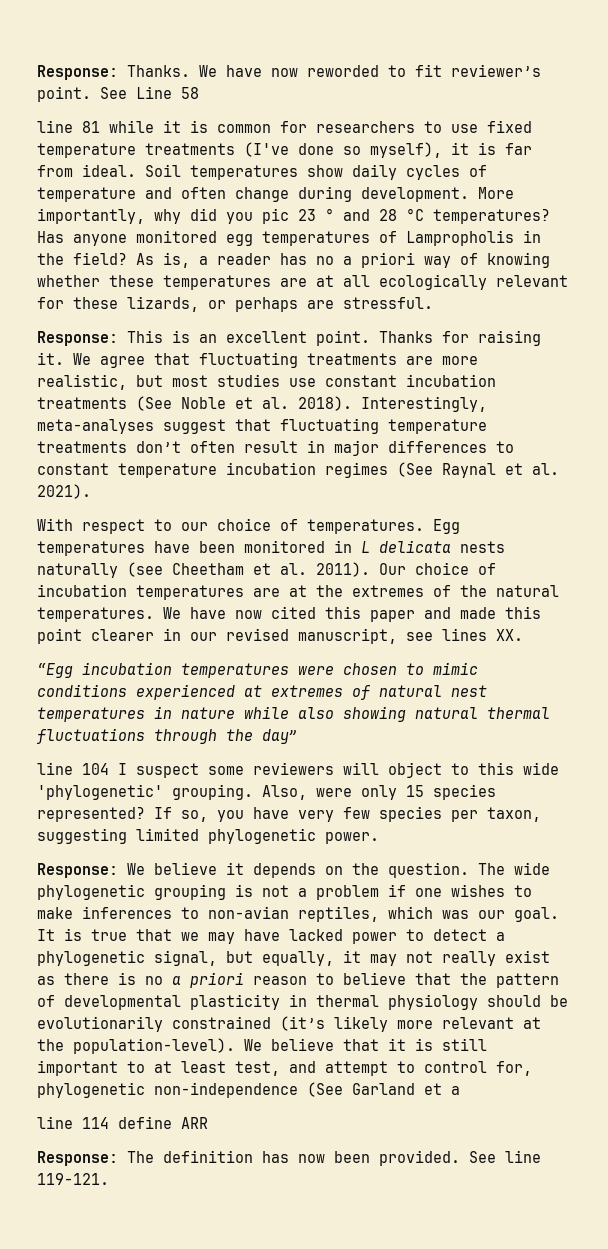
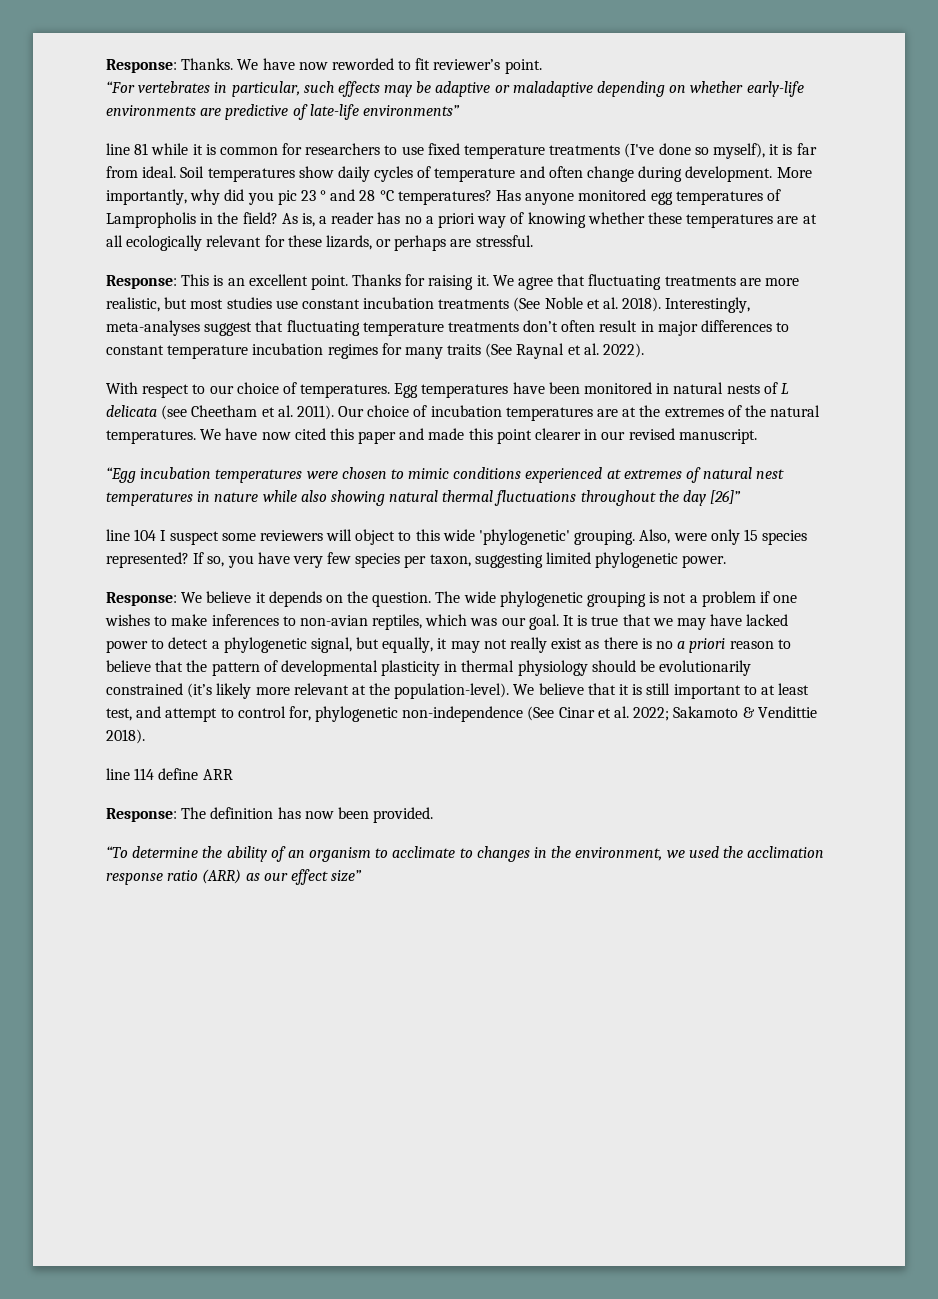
- We have now reworded to fit reviewer’s point. See Line 58
+ We have now reworded to fit reviewer’s point.
+ “For vertebrates in particular, such effects may be adaptive or maladaptive depending on whether early-life environments are predictive of late-life environments”
- Interestingly, meta-analyses suggest that fluctuating temperature treatments don’t often result in major differences to constant temperature incubation regimes (See Raynal et al. 2021).
+ Interestingly, meta-analyses suggest that fluctuating temperature treatments don’t often result in major differences to constant temperature incubation regimes for many traits (See Raynal et al. 2022).
- Egg temperatures have been monitored in L delicata nests naturally (see Cheetham et al. 2011).
+ Egg temperatures have been monitored in natural nests of L delicata (see Cheetham et al. 2011).
- We have now cited this paper and made this point clearer in our revised manuscript, see lines XX.
+ We have now cited this paper and made this point clearer in our revised manuscript.
- “Egg incubation temperatures were chosen to mimic conditions experienced at extremes of natural nest temperatures in nature while also showing natural thermal fluctuations through the day”
+ “Egg incubation temperatures were chosen to mimic conditions experienced at extremes of natural nest temperatures in nature while also showing natural thermal fluctuations throughout the day [26]”
- We believe that it is still important to at least test, and attempt to control for, phylogenetic non-independence (See Garland et a
+ We believe that it is still important to at least test, and attempt to control for, phylogenetic non-independence (See Cinar et al. 2022; Sakamoto & Vendittie 2018).
- Response: The definition has now been provided. See line 119-121.
+ Response: The definition has now been provided.
+ “To determine the ability of an organism to acclimate to changes in the environment, we used the acclimation response ratio (ARR) as our effect size”

